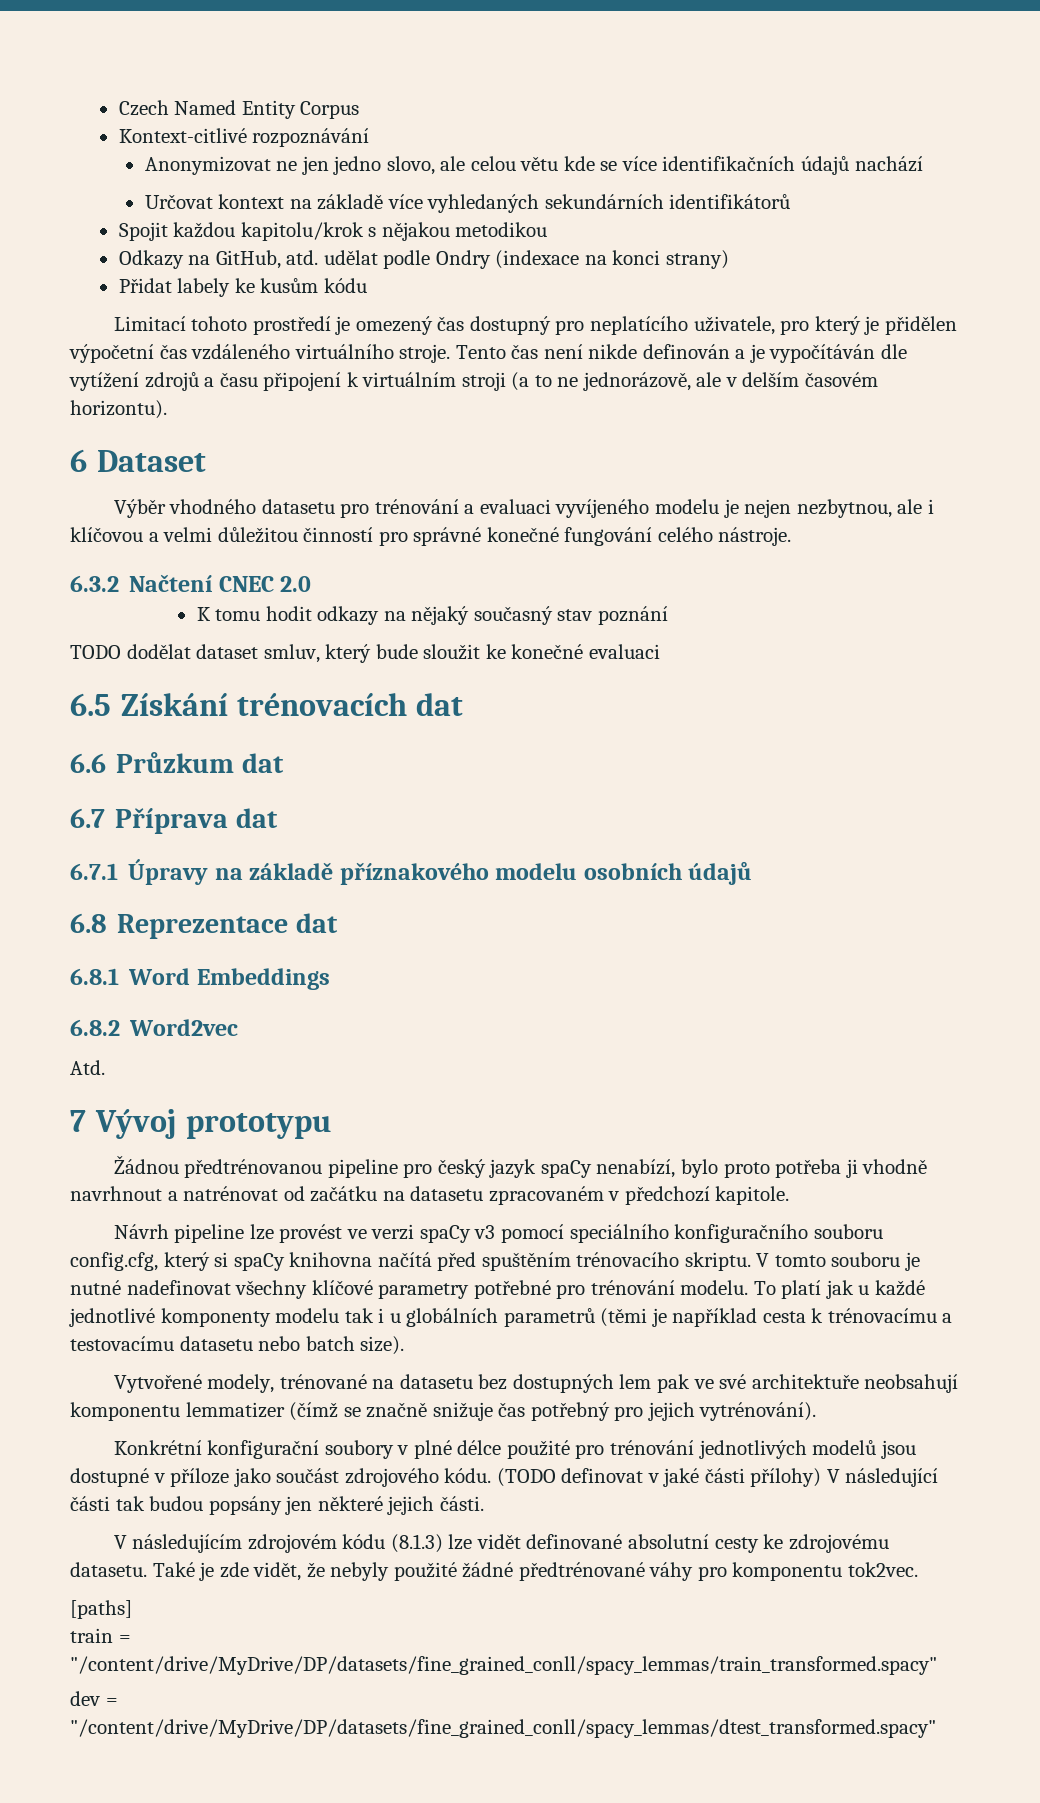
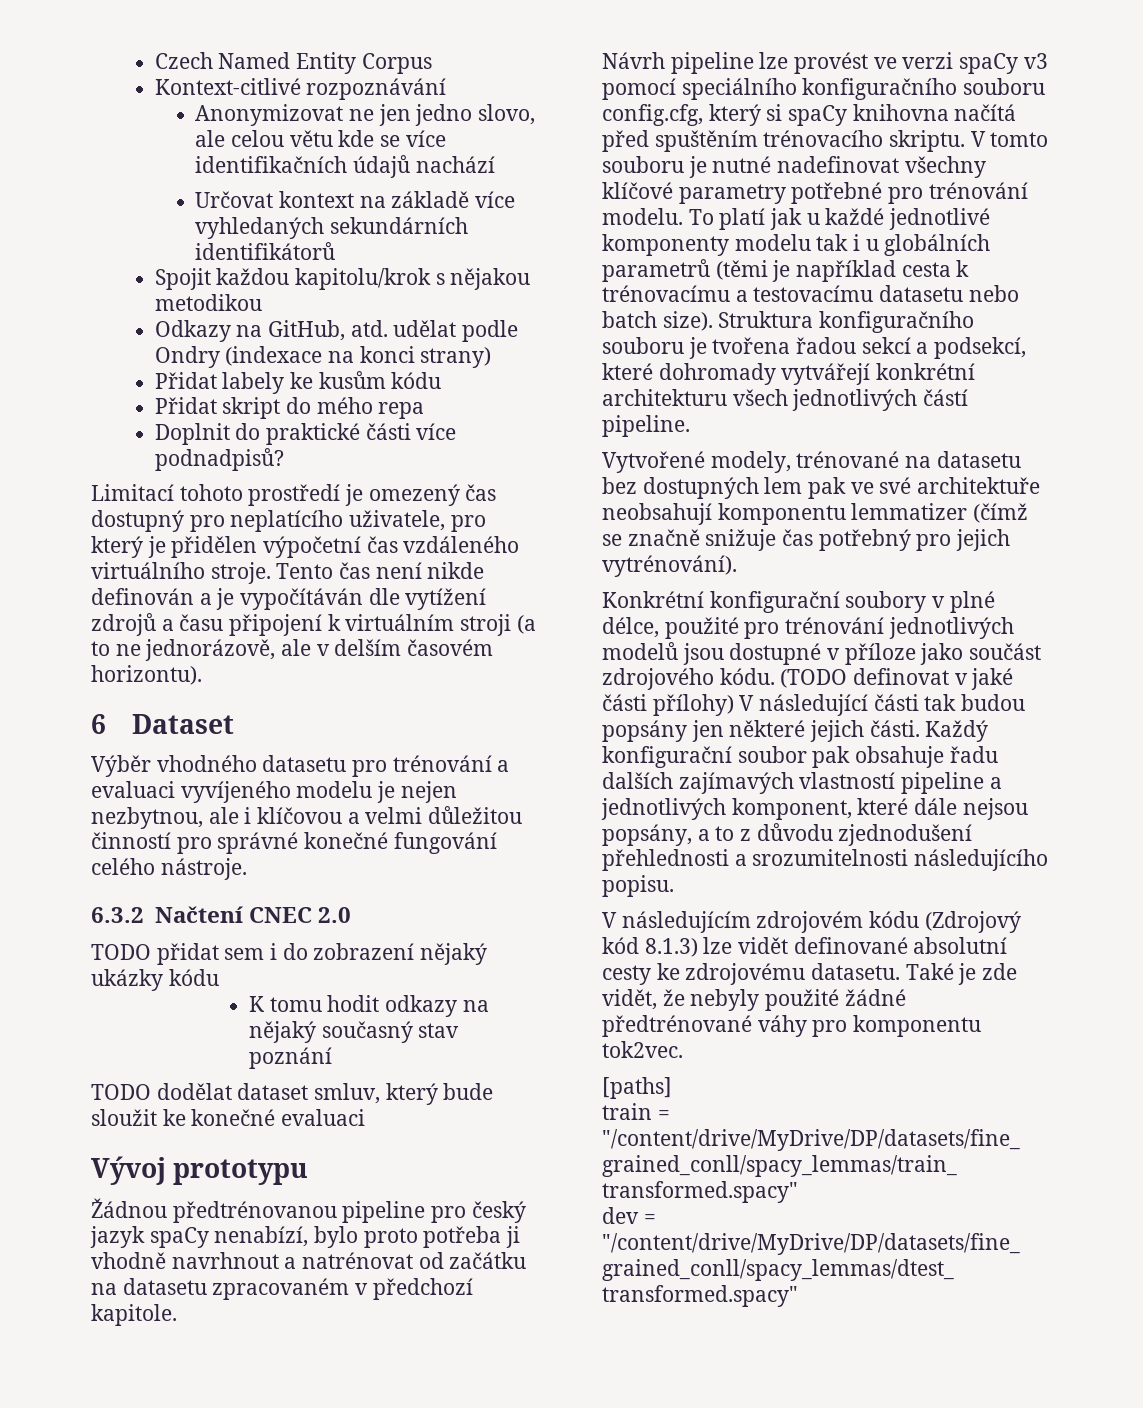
+ Přidat skript do mého repa
+ Doplnit do praktické části více podnadpisů?
+ TODO přidat sem i do zobrazení nějaký ukázky kódu
- 6.5 Získání trénovacích dat
- 6.6 Průzkum dat
- 6.7 Příprava dat
- 6.7.1 Úpravy na základě příznakového modelu osobních údajů
- 6.8 Reprezentace dat
- 6.8.1 Word Embeddings
- 6.8.2 Word2vec
- Atd.
- 7 Vývoj prototypu
+ Vývoj prototypu
+ Struktura konfiguračního souboru je tvořena řadou sekcí a podsekcí, které dohromady vytvářejí konkrétní architekturu všech jednotlivých částí pipeline.
- Konkrétní konfigurační soubory v plné délce použité pro trénování jednotlivých modelů jsou dostupné v příloze jako součást zdrojového kódu.
+ Konkrétní konfigurační soubory v plné délce, použité pro trénování jednotlivých modelů jsou dostupné v příloze jako součást zdrojového kódu.
+ Každý konfigurační soubor pak obsahuje řadu dalších zajímavých vlastností pipeline a jednotlivých komponent, které dále nejsou popsány, a to z důvodu zjednodušení přehlednosti a srozumitelnosti následujícího popisu.
- V následujícím zdrojovém kódu (8.1.3) lze vidět definované absolutní cesty ke zdrojovému datasetu.
+ V následujícím zdrojovém kódu (Zdrojový kód 8.1.3) lze vidět definované absolutní cesty ke zdrojovému datasetu.

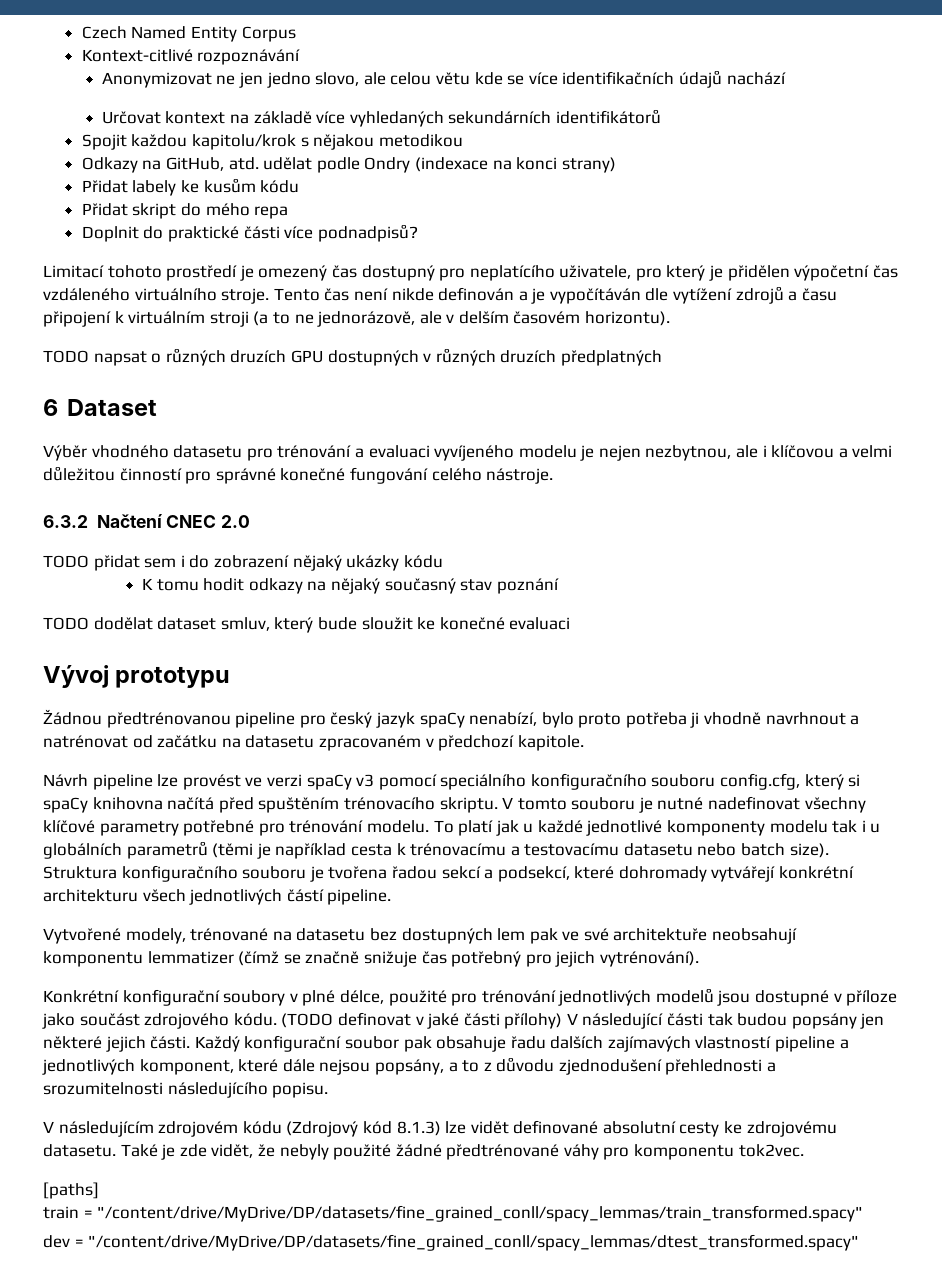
+ TODO napsat o různých druzích GPU dostupných v různých druzích předplatných

